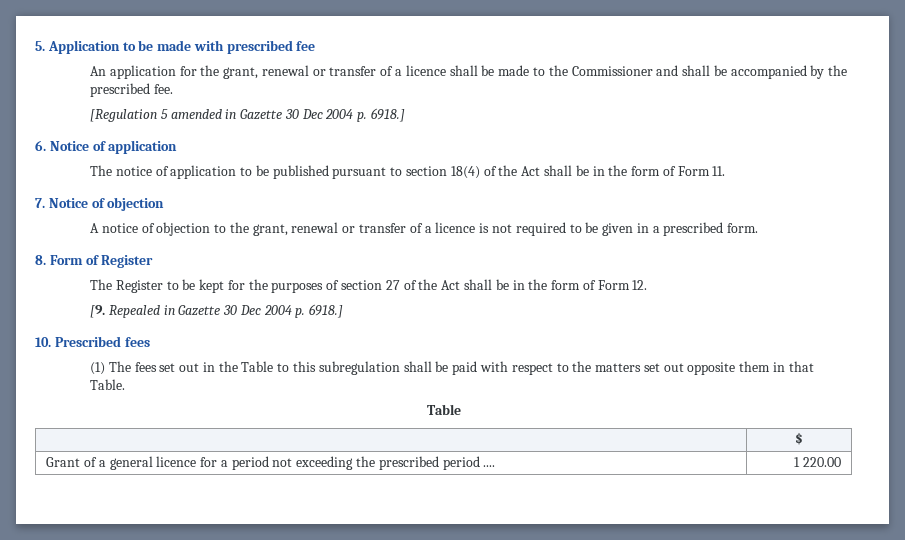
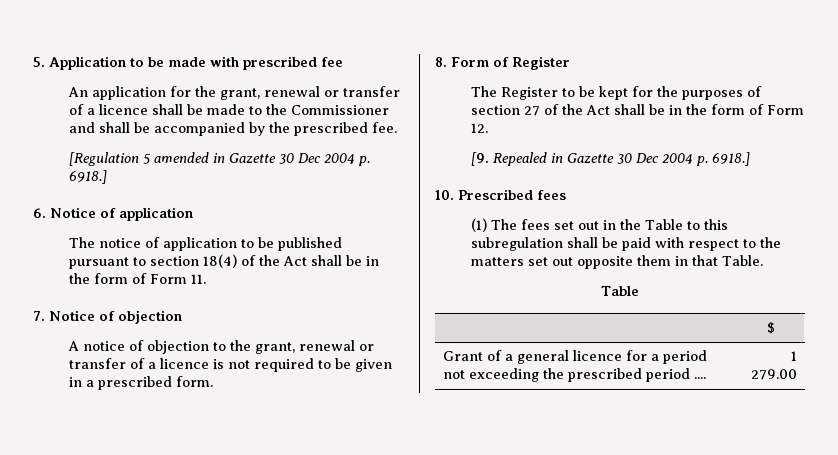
- Grant of a general licence for a period not exceeding the prescribed period .... | 1 220.00
+ Grant of a general licence for a period not exceeding the prescribed period .... | 1 279.00

